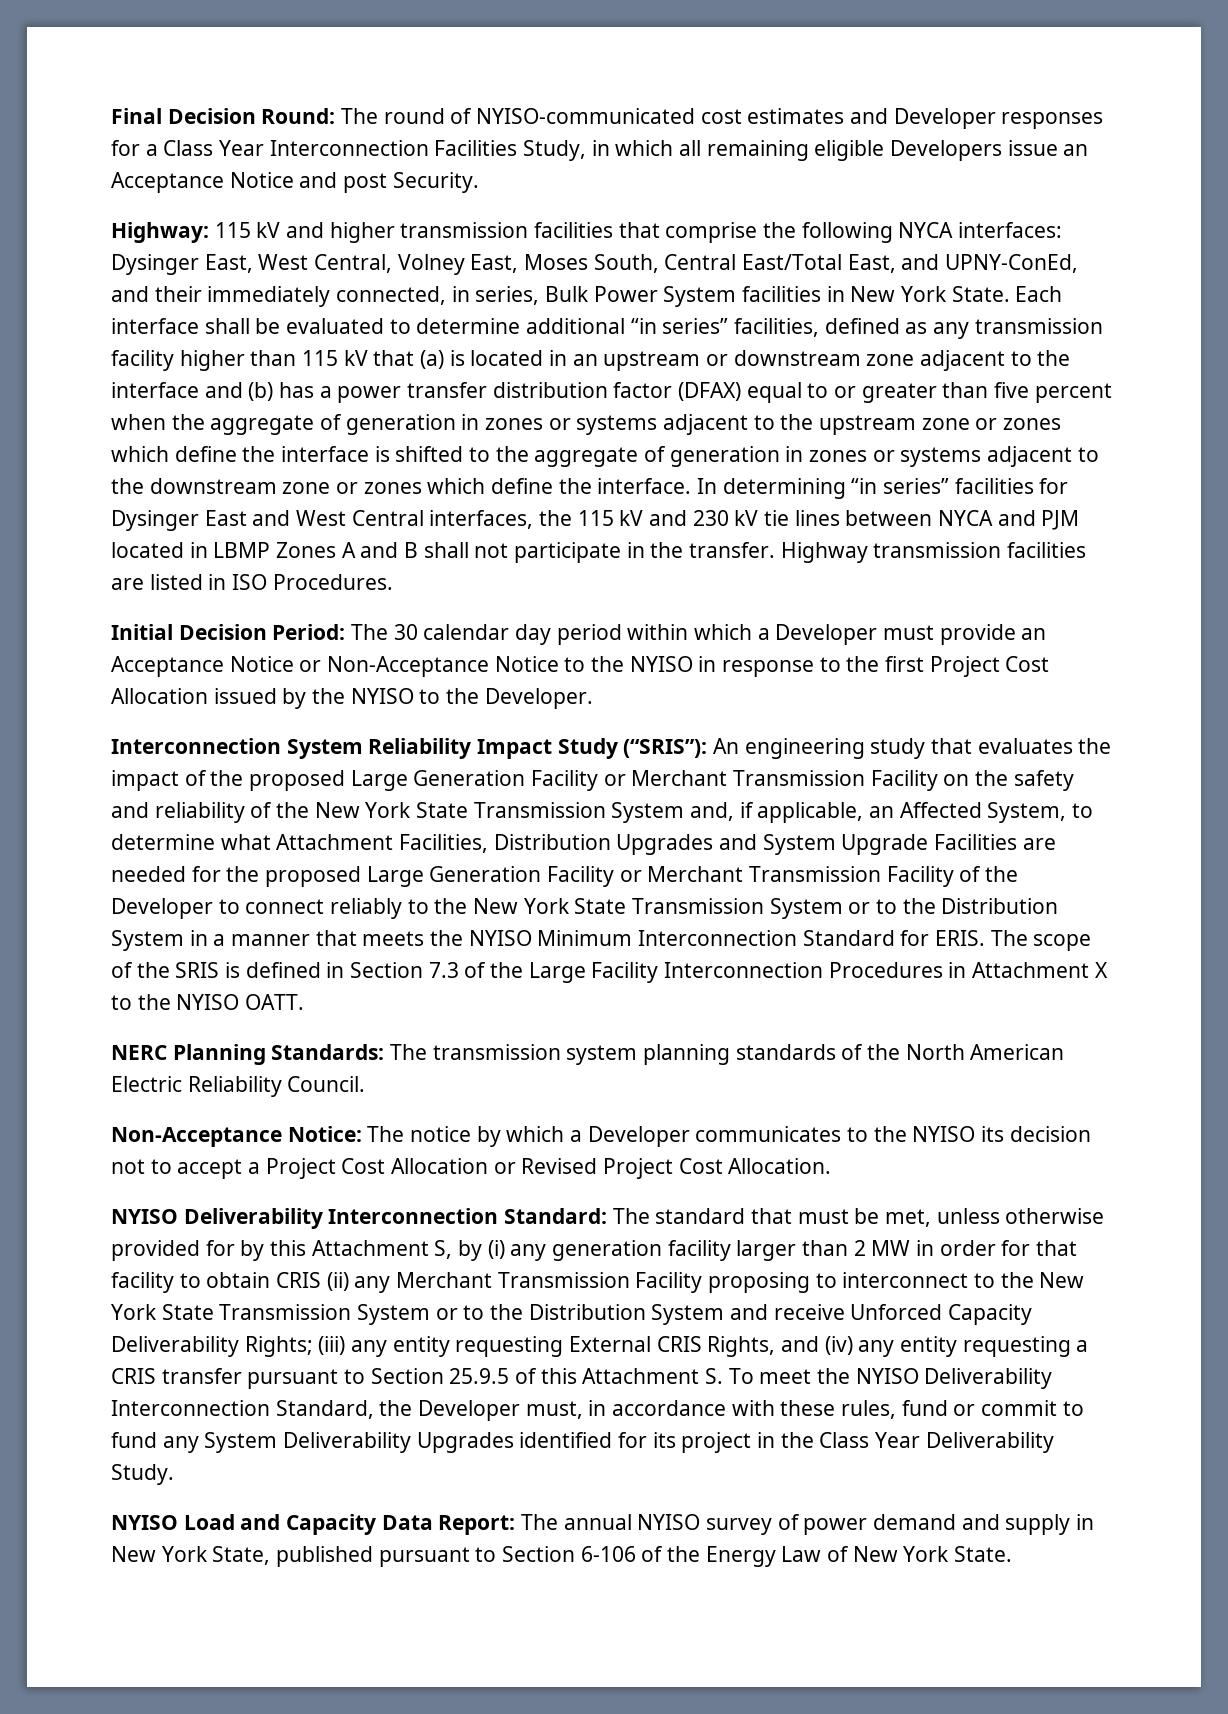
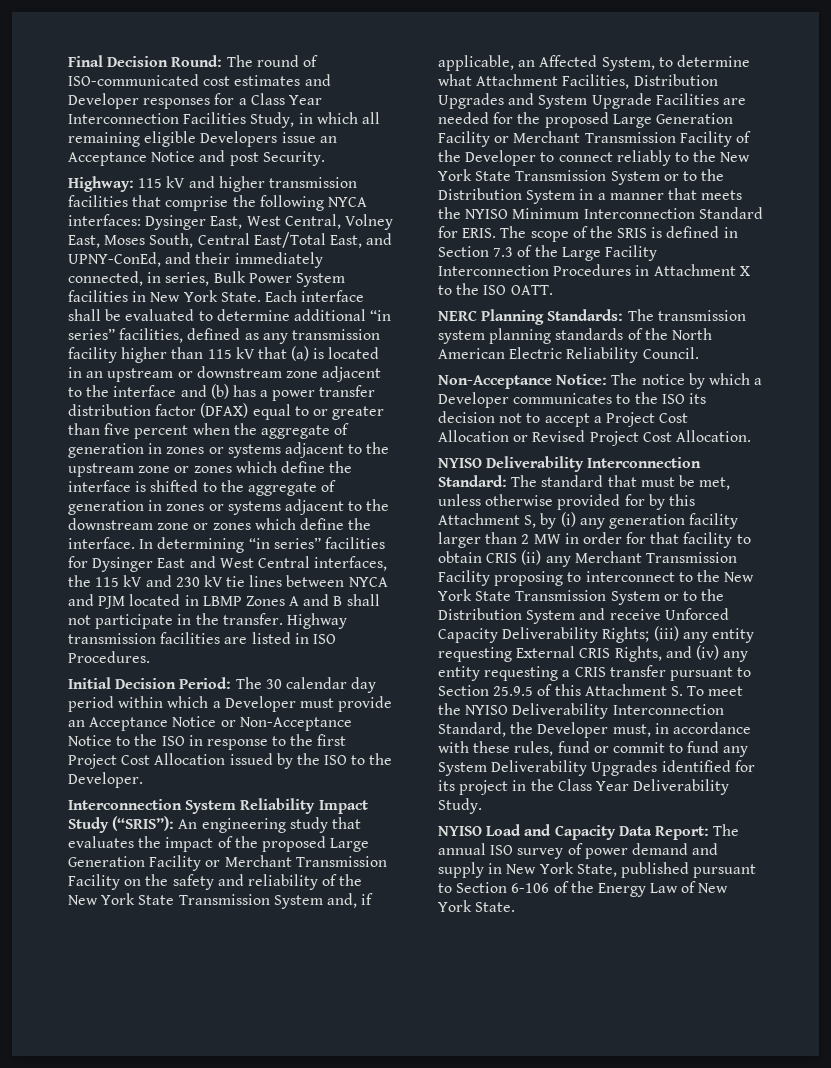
- Final Decision Round: The round of NYISO-communicated cost estimates and Developer responses for a Class Year Interconnection Facilities Study, in which all remaining eligible Developers issue an Acceptance Notice and post Security.
+ Final Decision Round: The round of ISO-communicated cost estimates and Developer responses for a Class Year Interconnection Facilities Study, in which all remaining eligible Developers issue an Acceptance Notice and post Security.
- Initial Decision Period: The 30 calendar day period within which a Developer must provide an Acceptance Notice or Non-Acceptance Notice to the NYISO in response to the first Project Cost Allocation issued by the NYISO to the Developer.
+ Initial Decision Period: The 30 calendar day period within which a Developer must provide an Acceptance Notice or Non-Acceptance Notice to the ISO in response to the first Project Cost Allocation issued by the ISO to the Developer.
- The scope of the SRIS is defined in Section 7.3 of the Large Facility Interconnection Procedures in Attachment X to the NYISO OATT.
+ The scope of the SRIS is defined in Section 7.3 of the Large Facility Interconnection Procedures in Attachment X to the ISO OATT.
- Non-Acceptance Notice: The notice by which a Developer communicates to the NYISO its decision not to accept a Project Cost Allocation or Revised Project Cost Allocation.
+ Non-Acceptance Notice: The notice by which a Developer communicates to the ISO its decision not to accept a Project Cost Allocation or Revised Project Cost Allocation.
- NYISO Load and Capacity Data Report: The annual NYISO survey of power demand and supply in New York State, published pursuant to Section 6-106 of the Energy Law of New York State.
+ NYISO Load and Capacity Data Report: The annual ISO survey of power demand and supply in New York State, published pursuant to Section 6-106 of the Energy Law of New York State.

